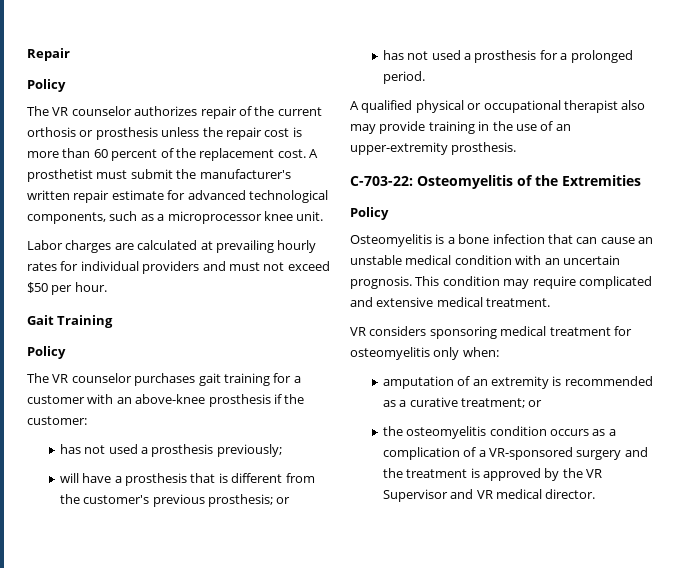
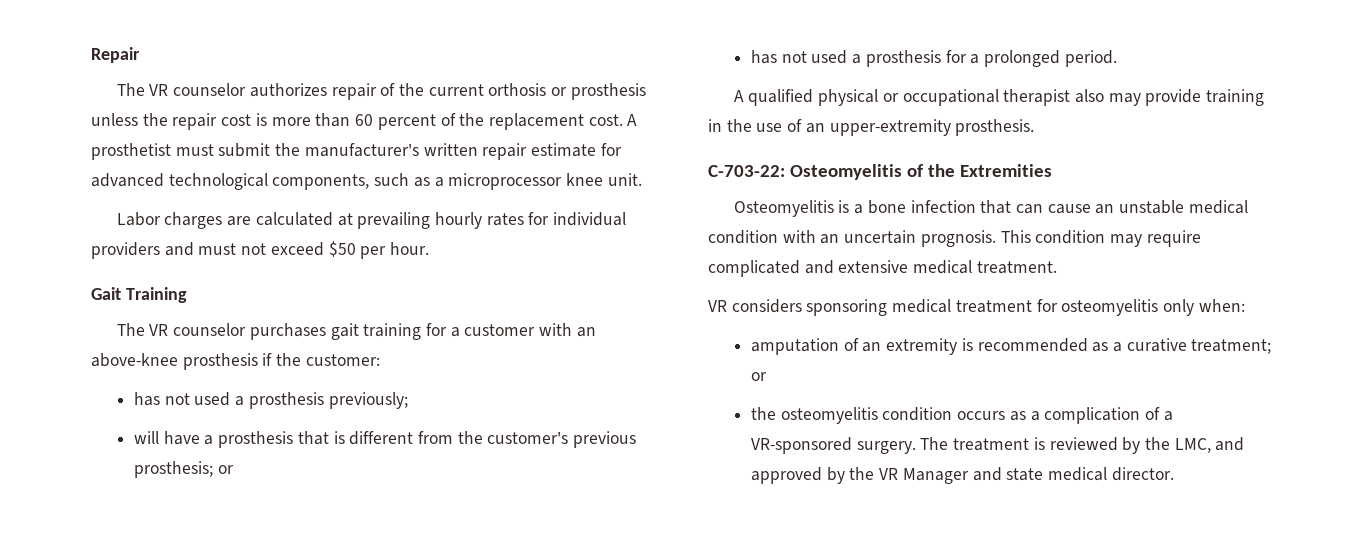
  Repair
- Policy
  Gait Training
- Policy
  C-703-22: Osteomyelitis of the Extremities
- Policy
- the osteomyelitis condition occurs as a complication of a VR-sponsored surgery and the treatment is approved by the VR Supervisor and VR medical director.
+ the osteomyelitis condition occurs as a complication of a VR-sponsored surgery. The treatment is reviewed by the LMC, and approved by the VR Manager and state medical director.

